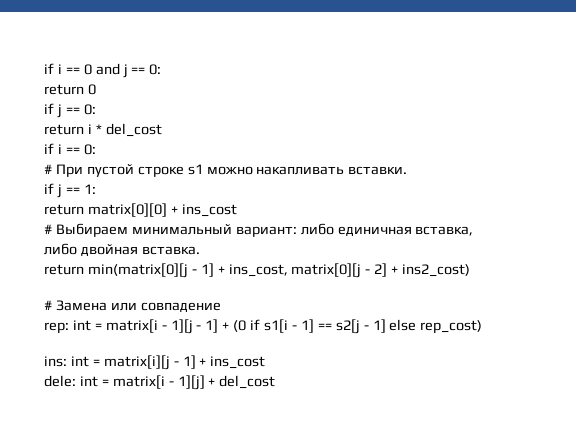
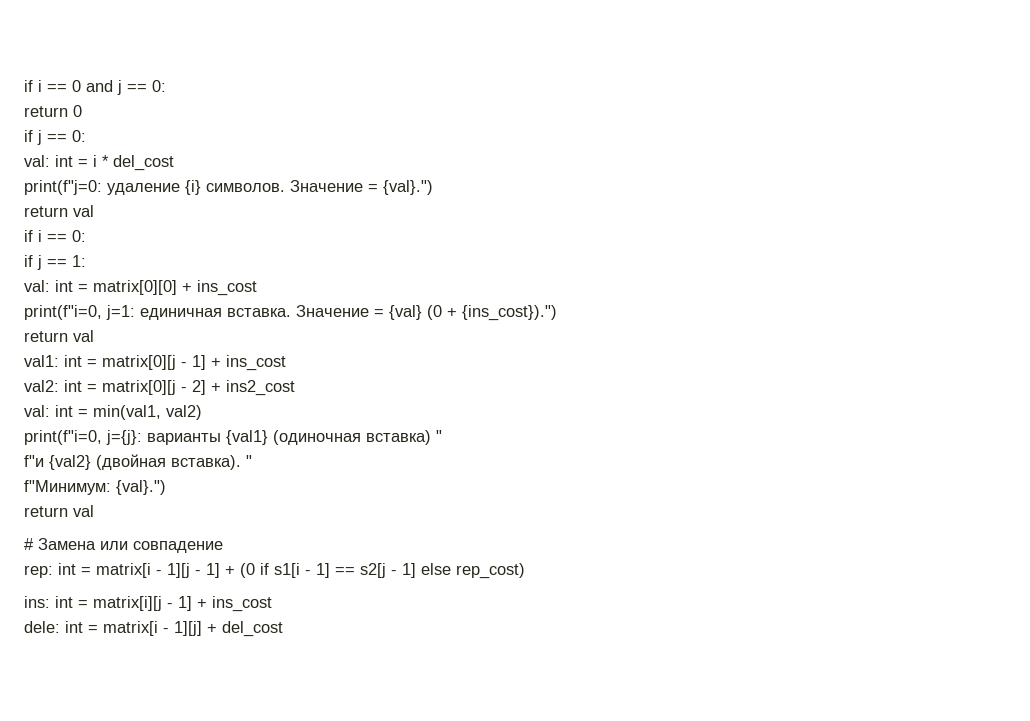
- return i * del_cost
+ val: int = i * del_cost
+ print(f"j=0: удаление {i} символов. Значение = {val}.")
+ return val
  if i == 0:
- # При пустой строке s1 можно накапливать вставки.
- return matrix[0][0] + ins_cost
+ val: int = matrix[0][0] + ins_cost
- # Выбираем минимальный вариант: либо единичная вставка, либо двойная вставка.
- return min(matrix[0][j - 1] + ins_cost, matrix[0][j - 2] + ins2_cost)
+ print(f"i=0, j=1: единичная вставка. Значение = {val} (0 + {ins_cost}).")
+ return val
+ val1: int = matrix[0][j - 1] + ins_cost
+ val2: int = matrix[0][j - 2] + ins2_cost
+ val: int = min(val1, val2)
+ print(f"i=0, j={j}: варианты {val1} (одиночная вставка) "
+ f"и {val2} (двойная вставка). "
+ f"Минимум: {val}.")
+ return val

